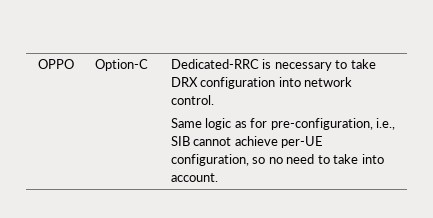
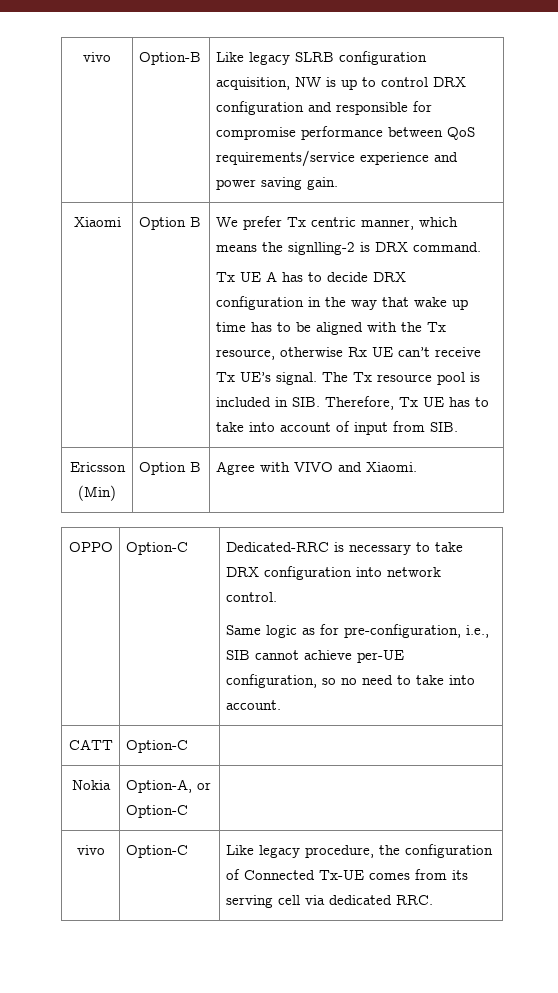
+ vivo | Option-B | Like legacy SLRB configuration acquisition, NW is up to control DRX configuration and responsible for compromise performance between QoS requirements/service experience and power saving gain.
+ Xiaomi | Option B | We prefer Tx centric manner, which means the signlling-2 is DRX command.
+ Tx UE A has to decide DRX configuration in the way that wake up time has to be aligned with the Tx resource, otherwise Rx UE can’t receive Tx UE’s signal. The Tx resource pool is included in SIB. Therefore, Tx UE has to take into account of input from SIB.
+ Ericsson (Min) | Option B | Agree with VIVO and Xiaomi.
+ CATT | Option-C |
+ Nokia | Option-A, or Option-C |
+ vivo | Option-C | Like legacy procedure, the configuration of Connected Tx-UE comes from its serving cell via dedicated RRC.

